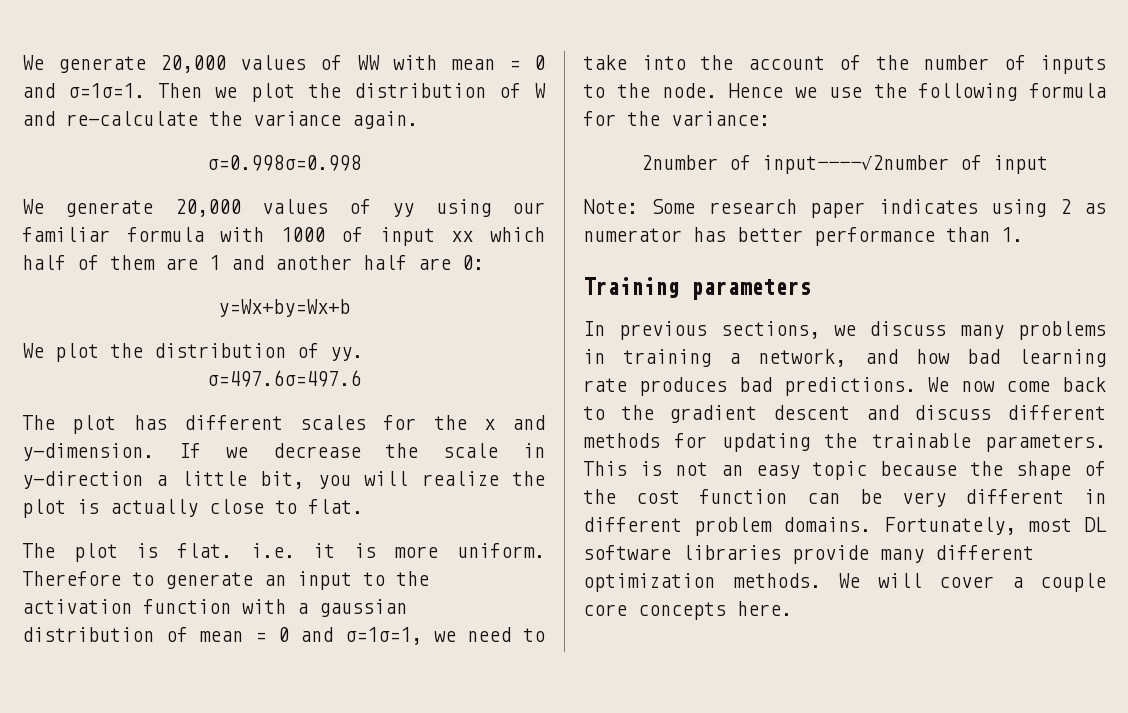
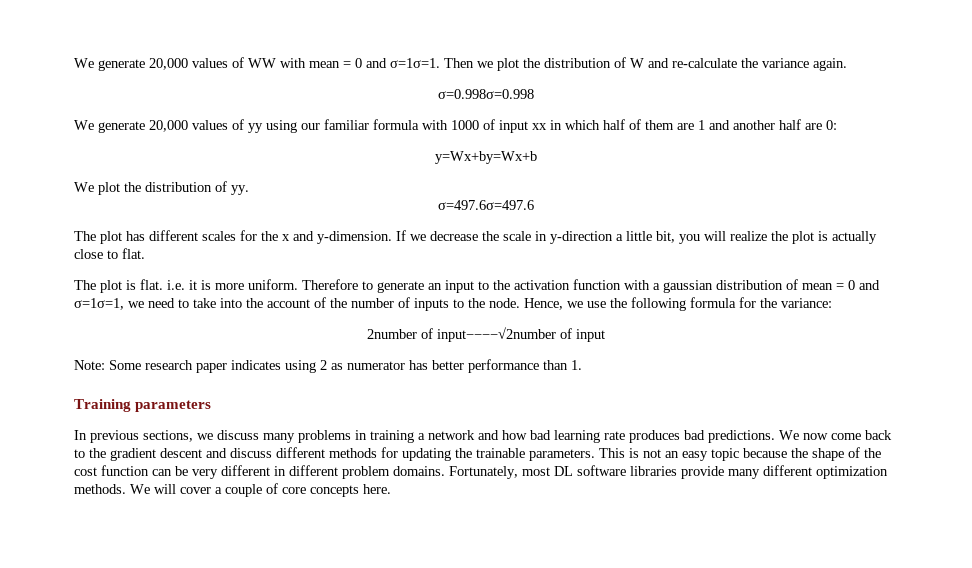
- We generate 20,000 values of yy using our familiar formula with 1000 of input xx which half of them are 1 and another half are 0:
+ We generate 20,000 values of yy using our familiar formula with 1000 of input xx in which half of them are 1 and another half are 0:
- Hence we use the following formula for the variance:
+ Hence, we use the following formula for the variance:
- In previous sections, we discuss many problems in training a network, and how bad learning rate produces bad predictions.
+ In previous sections, we discuss many problems in training a network and how bad learning rate produces bad predictions.
- We will cover a couple core concepts here.
+ We will cover a couple of core concepts here.

